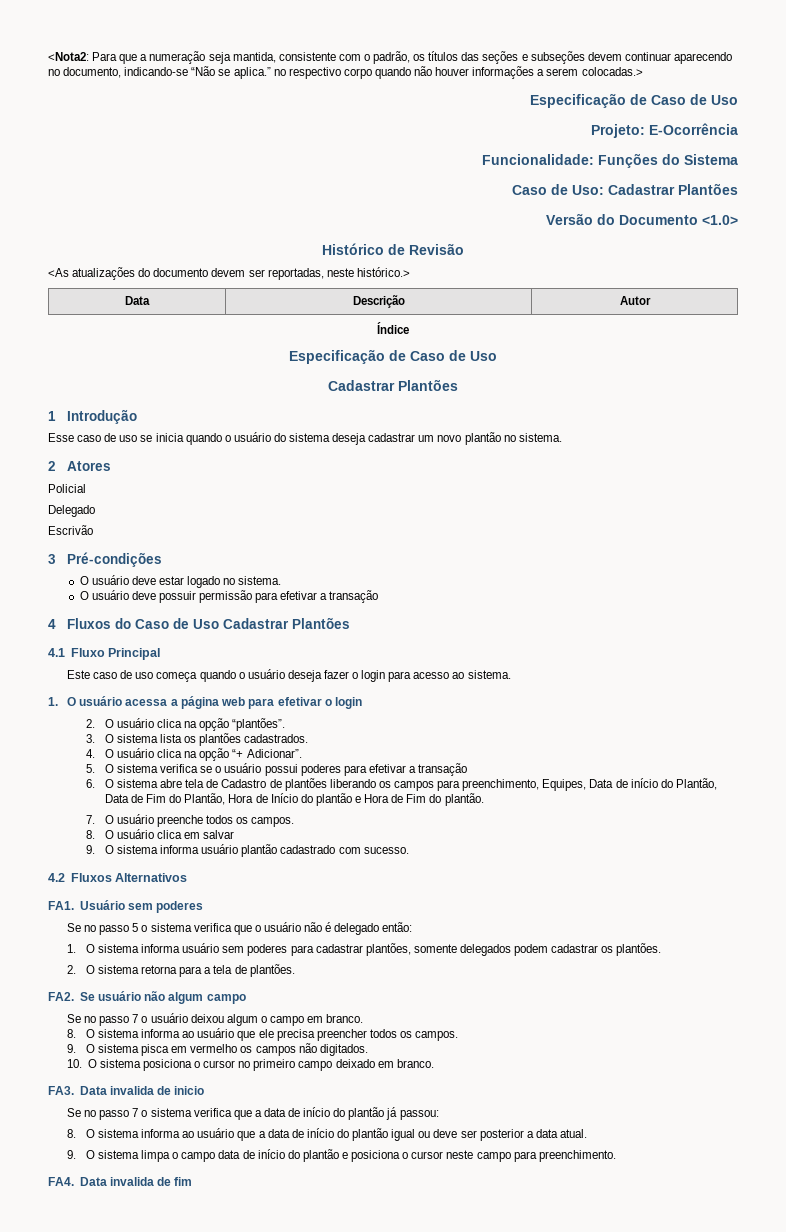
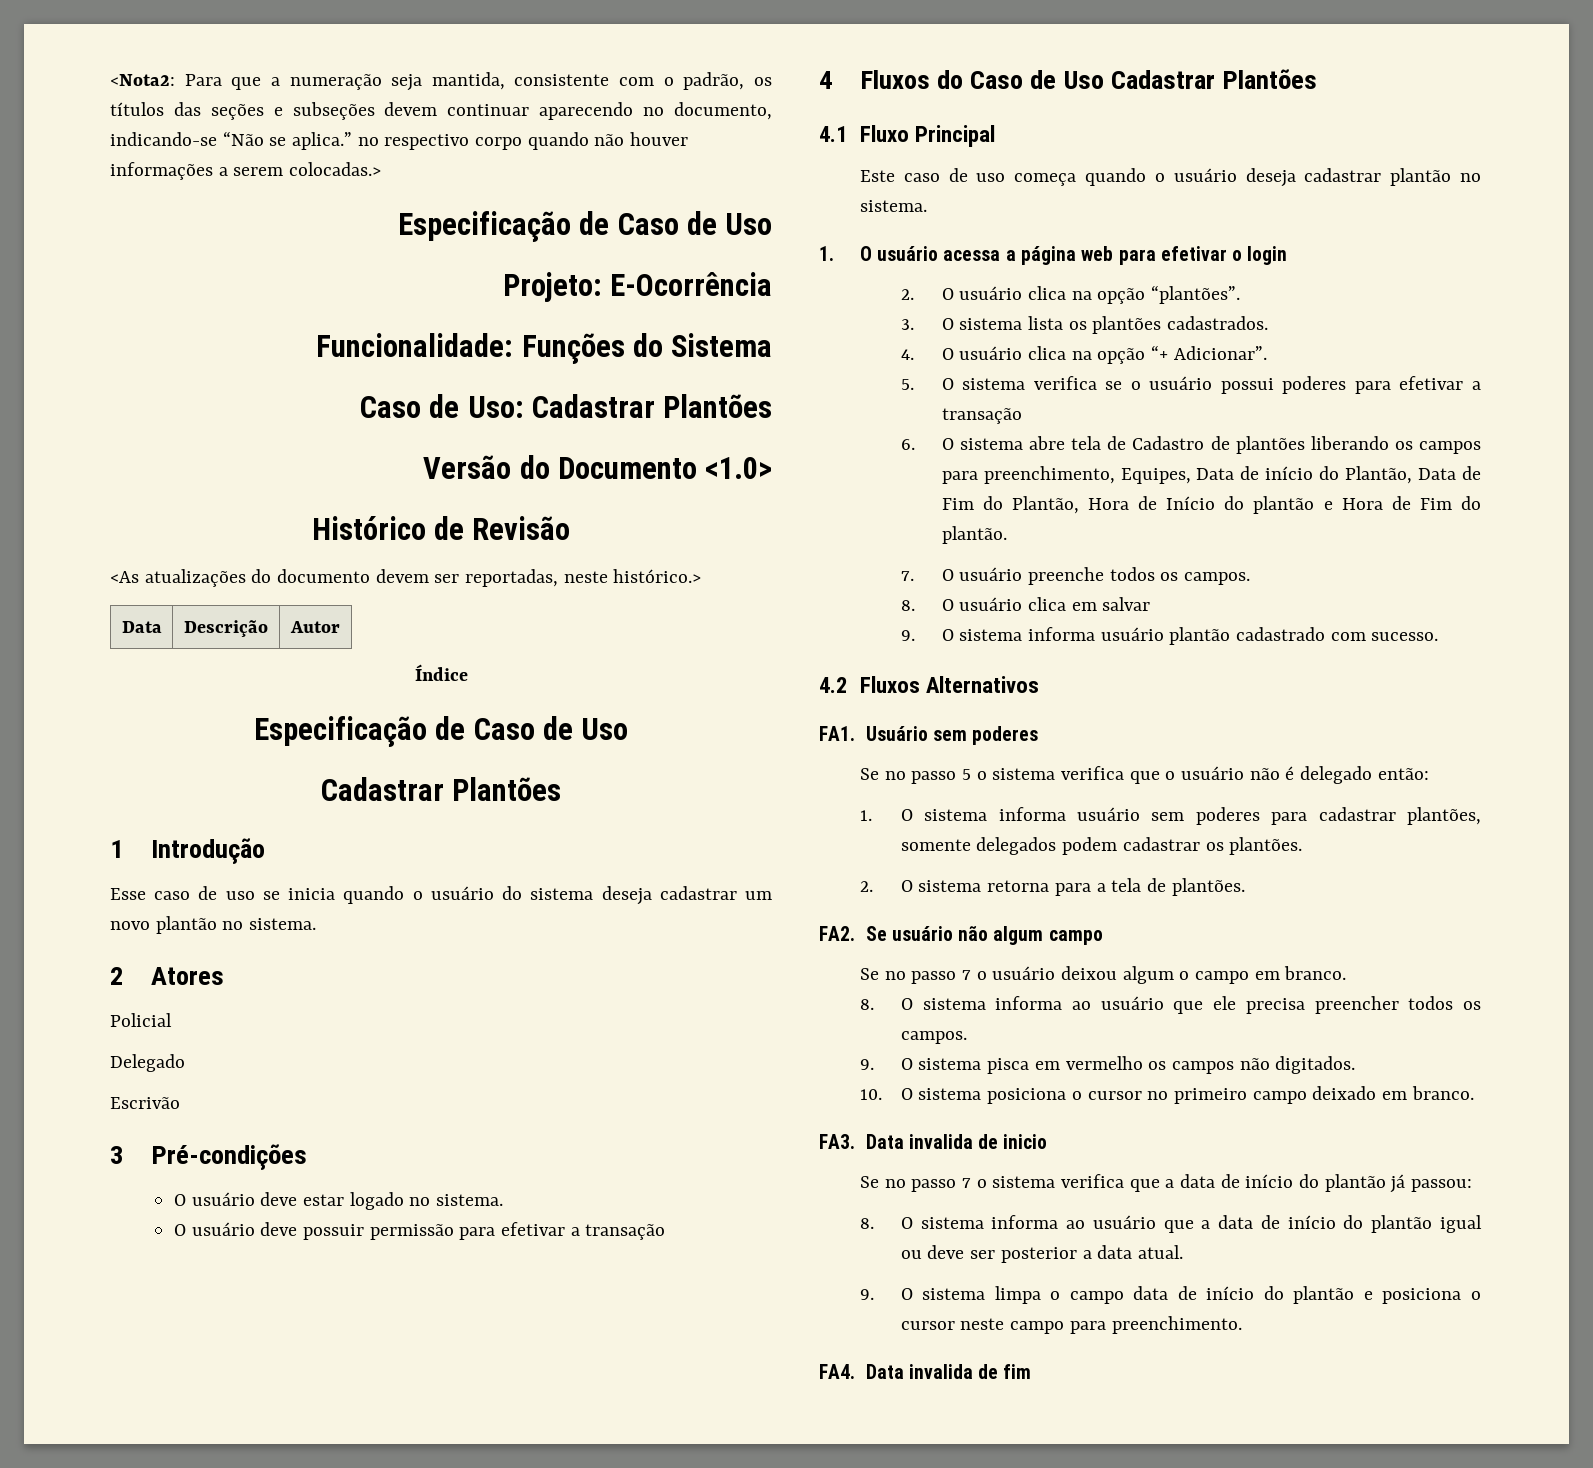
- Este caso de uso começa quando o usuário deseja fazer o login para acesso ao sistema.
+ Este caso de uso começa quando o usuário deseja cadastrar plantão no sistema.

